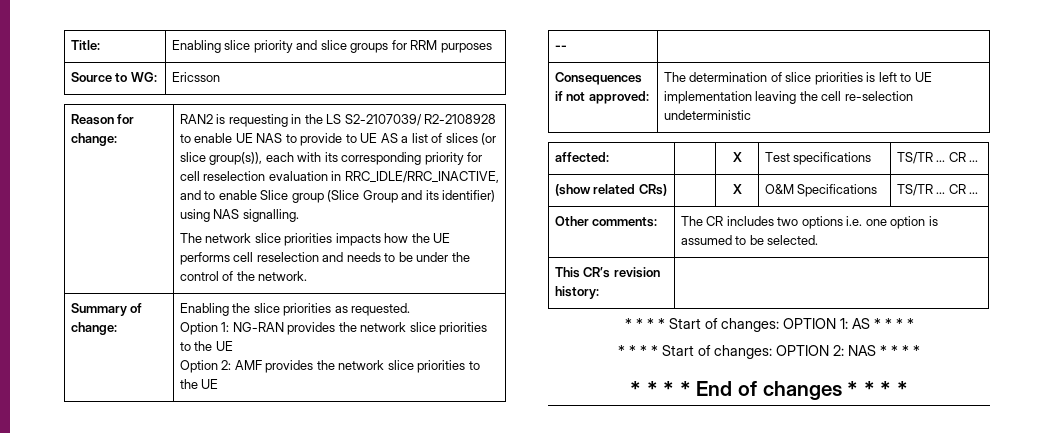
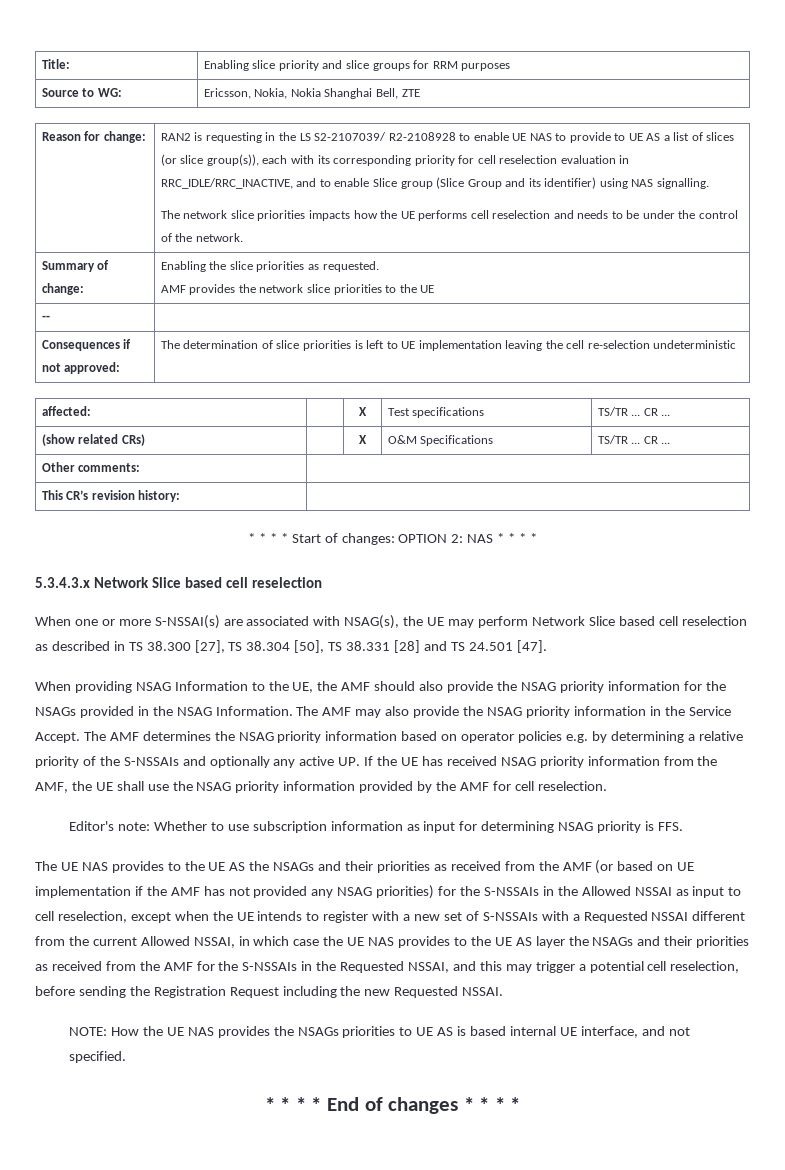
- Source to WG: | Ericsson
+ Source to WG: | Ericsson, Nokia, Nokia Shanghai Bell, ZTE
  Summary of change: | Enabling the slice priorities as requested.
- Option 1: NG-RAN provides the network slice priorities to the UE
- Option 2: AMF provides the network slice priorities to the UE
+ AMF provides the network slice priorities to the UE
- Other comments: | The CR includes two options i.e. one option is assumed to be selected.
+ Other comments: |
  This CR’s revision history: |
- * * * * Start of changes: OPTION 1: AS * * * *
+ 5.3.4.3.x Network Slice based cell reselection
+ When one or more S-NSSAI(s) are associated with NSAG(s), the UE may perform Network Slice based cell reselection as described in TS 38.300 [27], TS 38.304 [50], TS 38.331 [28] and TS 24.501 [47].
+ When providing NSAG Information to the UE, the AMF should also provide the NSAG priority information for the NSAGs provided in the NSAG Information. The AMF may also provide the NSAG priority information in the Service Accept. The AMF determines the NSAG priority information based on operator policies e.g. by determining a relative priority of the S-NSSAIs and optionally any active UP. If the UE has received NSAG priority information from the AMF, the UE shall use the NSAG priority information provided by the AMF for cell reselection.
+ Editor's note: Whether to use subscription information as input for determining NSAG priority is FFS.
+ The UE NAS provides to the UE AS the NSAGs and their priorities as received from the AMF (or based on UE implementation if the AMF has not provided any NSAG priorities) for the S-NSSAIs in the Allowed NSSAI as input to cell reselection, except when the UE intends to register with a new set of S-NSSAIs with a Requested NSSAI different from the current Allowed NSSAI, in which case the UE NAS provides to the UE AS layer the NSAGs and their priorities as received from the AMF for the S-NSSAIs in the Requested NSSAI, and this may trigger a potential cell reselection, before sending the Registration Request including the new Requested NSSAI.
+ NOTE: How the UE NAS provides the NSAGs priorities to UE AS is based internal UE interface, and not specified.

